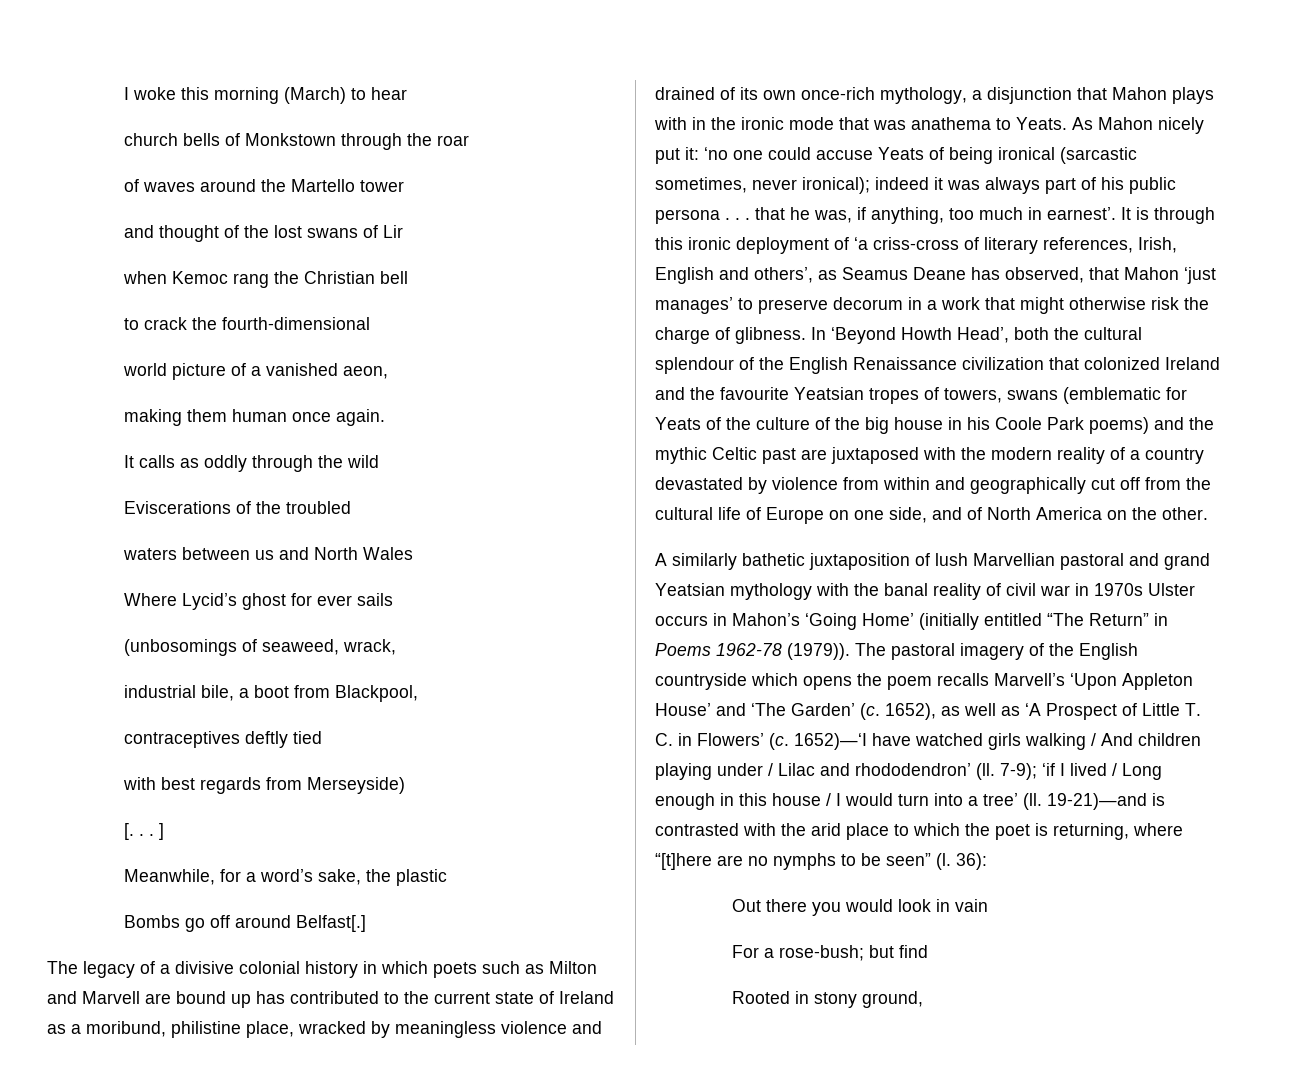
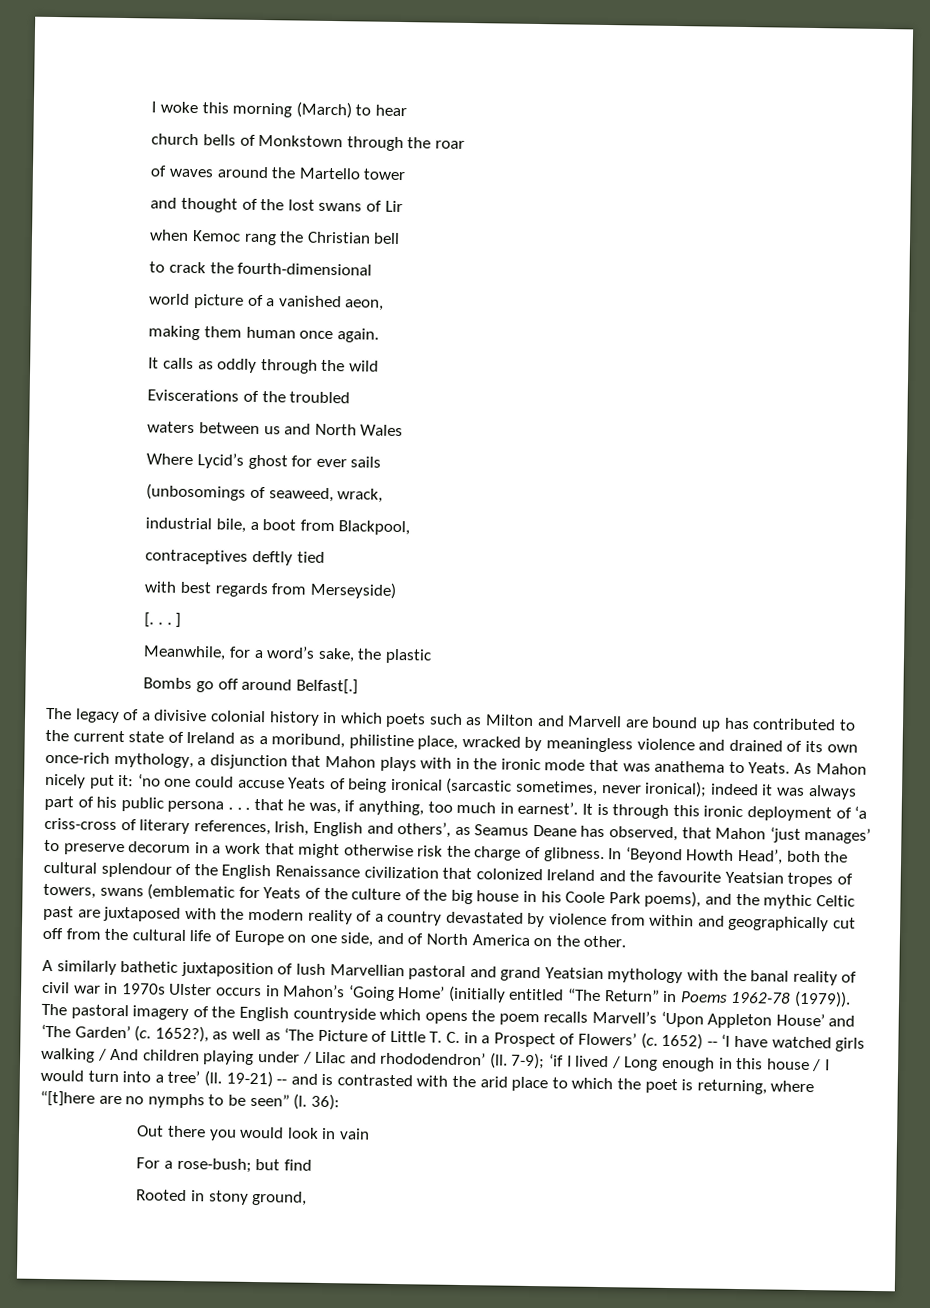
- In ‘Beyond Howth Head’, both the cultural splendour of the English Renaissance civilization that colonized Ireland and the favourite Yeatsian tropes of towers, swans (emblematic for Yeats of the culture of the big house in his Coole Park poems) and the mythic Celtic past are juxtaposed with the modern reality of a country devastated by violence from within and geographically cut off from the cultural life of Europe on one side, and of North America on the other.
+ In ‘Beyond Howth Head’, both the cultural splendour of the English Renaissance civilization that colonized Ireland and the favourite Yeatsian tropes of towers, swans (emblematic for Yeats of the culture of the big house in his Coole Park poems), and the mythic Celtic past are juxtaposed with the modern reality of a country devastated by violence from within and geographically cut off from the cultural life of Europe on one side, and of North America on the other.
- 1652), as well as ‘A Prospect of Little T. C. in Flowers’ (c. 1652)—‘I have watched girls walking / And children playing under / Lilac and rhododendron’ (ll.
+ 1652?), as well as ‘The Picture of Little T. C. in a Prospect of Flowers’ (c. 1652) -- ‘I have watched girls walking / And children playing under / Lilac and rhododendron’ (ll.
- 19-21)—and is contrasted with the arid place to which the poet is returning, where “[t]here are no nymphs to be seen” (l.
+ 19-21) -- and is contrasted with the arid place to which the poet is returning, where “[t]here are no nymphs to be seen” (l.

